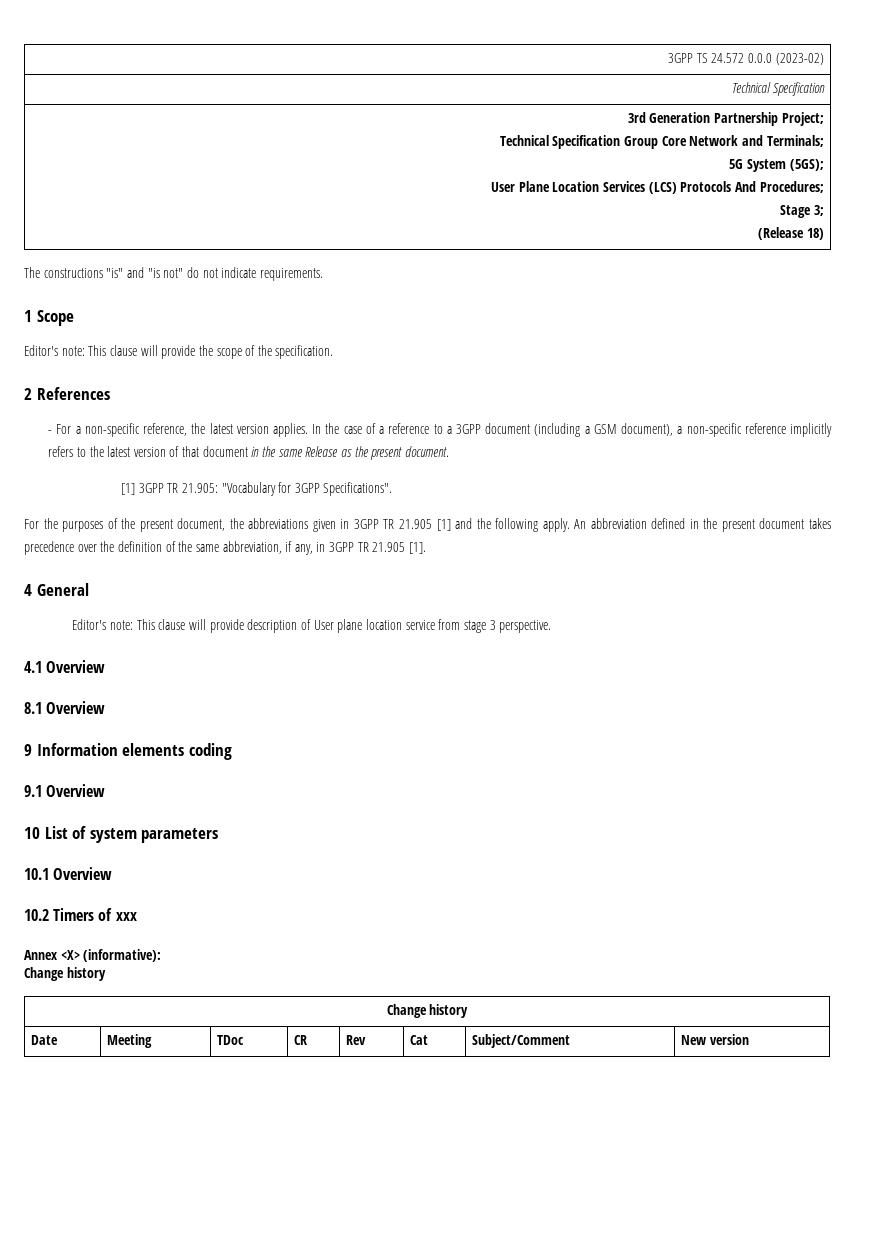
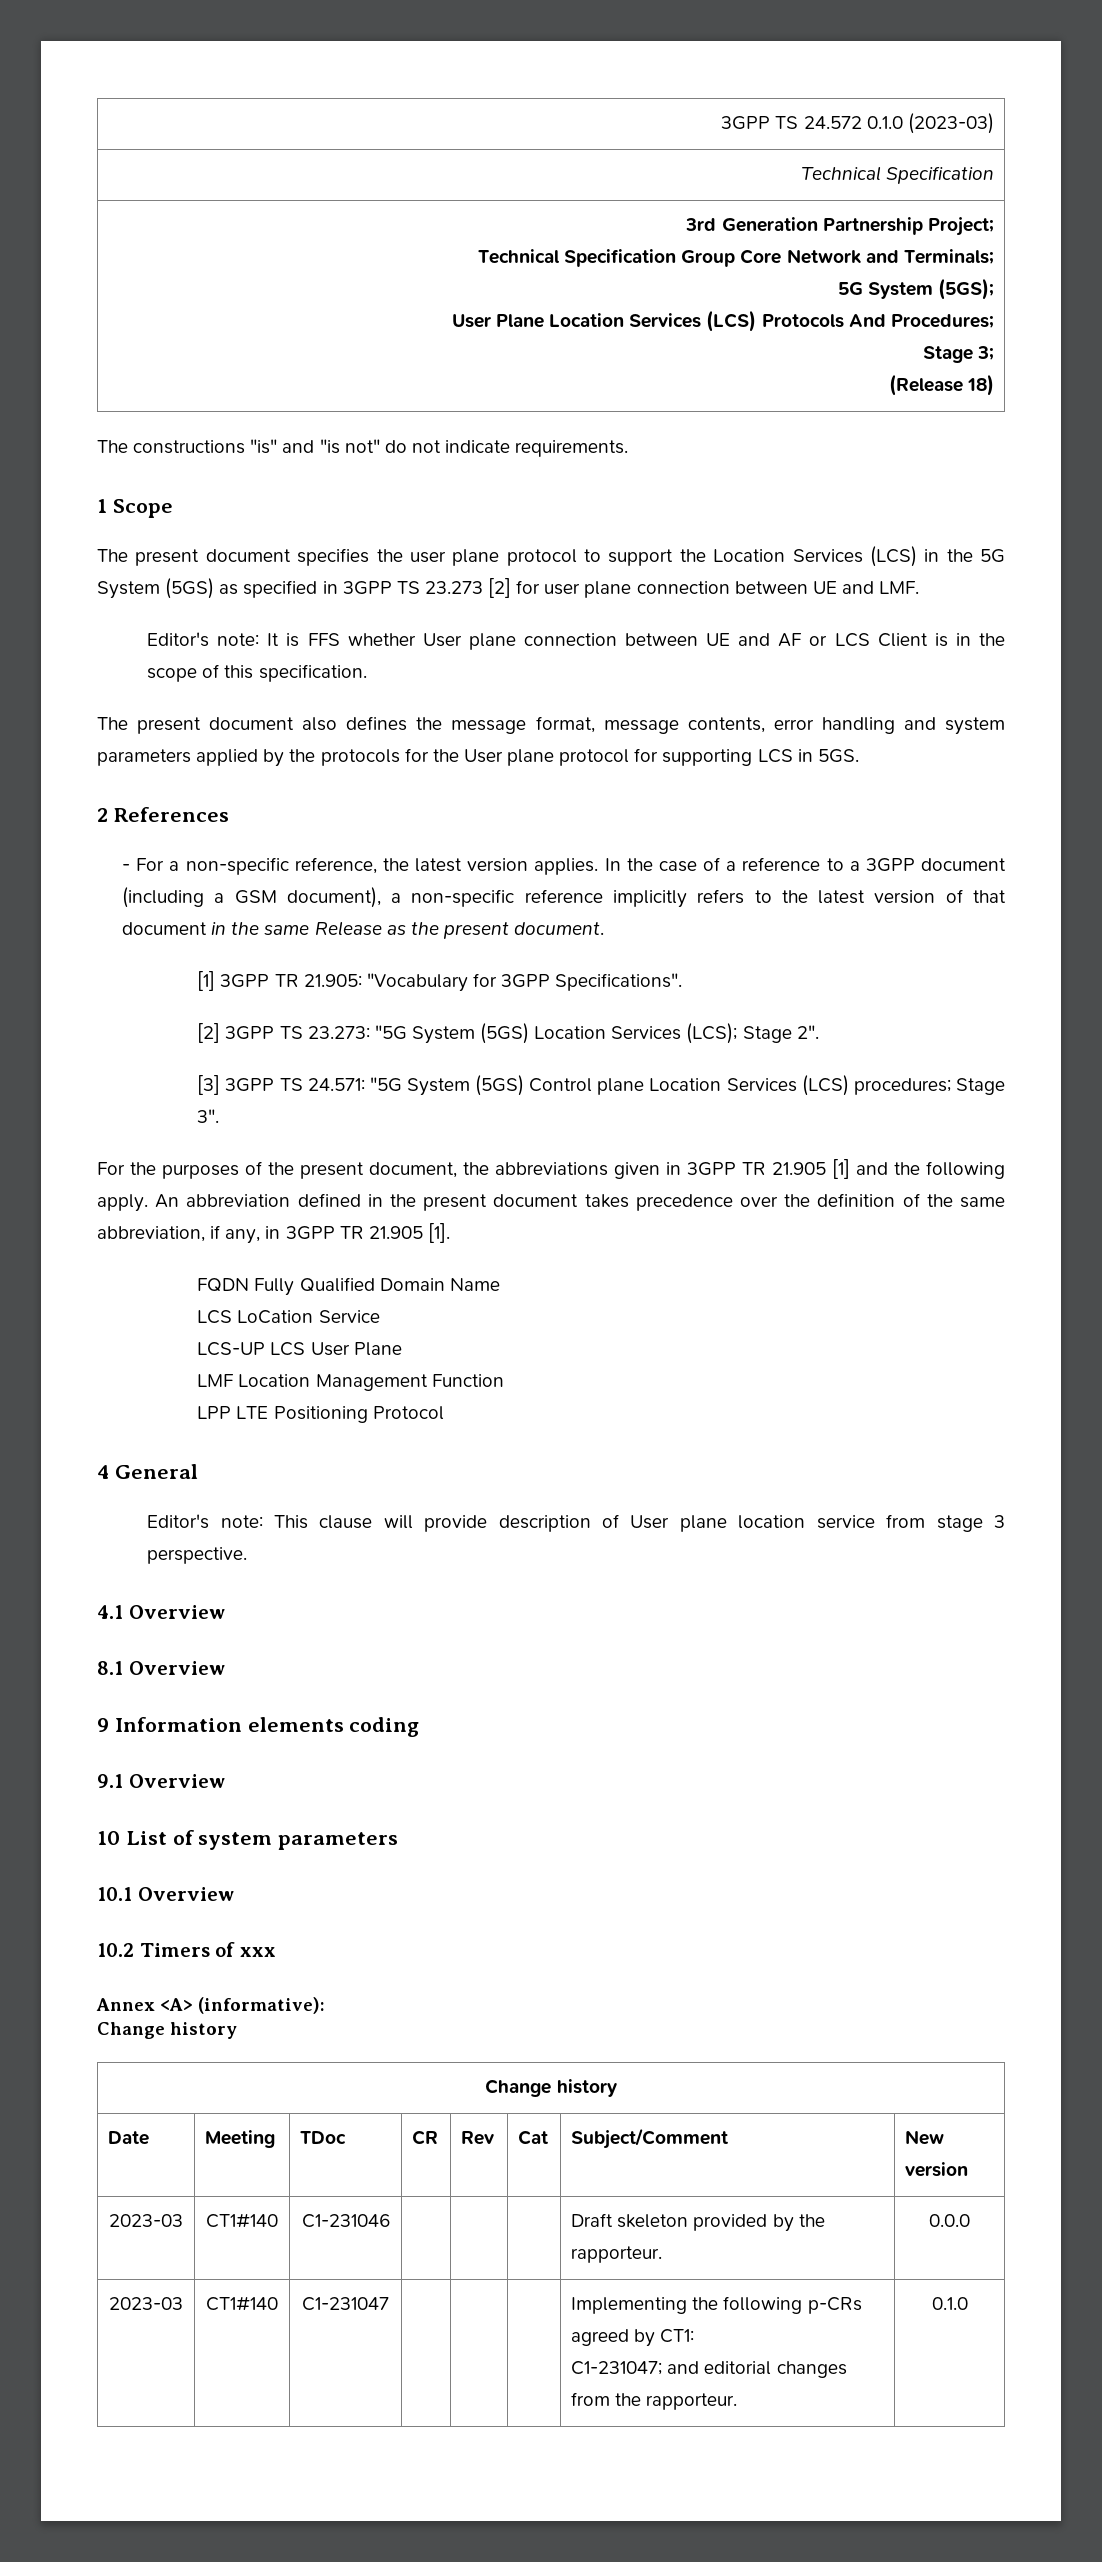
- 3GPP TS 24.572 0.0.0 (2023-02)
+ 3GPP TS 24.572 0.1.0 (2023-03)
- Editor's note: This clause will provide the scope of the specification.
+ The present document specifies the user plane protocol to support the Location Services (LCS) in the 5G System (5GS) as specified in 3GPP TS 23.273 [2] for user plane connection between UE and LMF.
+ Editor's note: It is FFS whether User plane connection between UE and AF or LCS Client is in the scope of this specification.
+ The present document also defines the message format, message contents, error handling and system parameters applied by the protocols for the User plane protocol for supporting LCS in 5GS.
+ [2] 3GPP TS 23.273: "5G System (5GS) Location Services (LCS); Stage 2".
+ [3] 3GPP TS 24.571: "5G System (5GS) Control plane Location Services (LCS) procedures; Stage 3".
+ FQDN Fully Qualified Domain Name
+ LCS LoCation Service
+ LCS-UP LCS User Plane
+ LMF Location Management Function
+ LPP LTE Positioning Protocol
- Annex <X> (informative):
+ Annex <A> (informative):
+ 2023-03 | CT1#140 | C1-231046 | | | | Draft skeleton provided by the rapporteur. | 0.0.0
+ 2023-03 | CT1#140 | C1-231047 | | | | Implementing the following p-CRs agreed by CT1:
+ C1-231047; and editorial changes from the rapporteur. | 0.1.0

